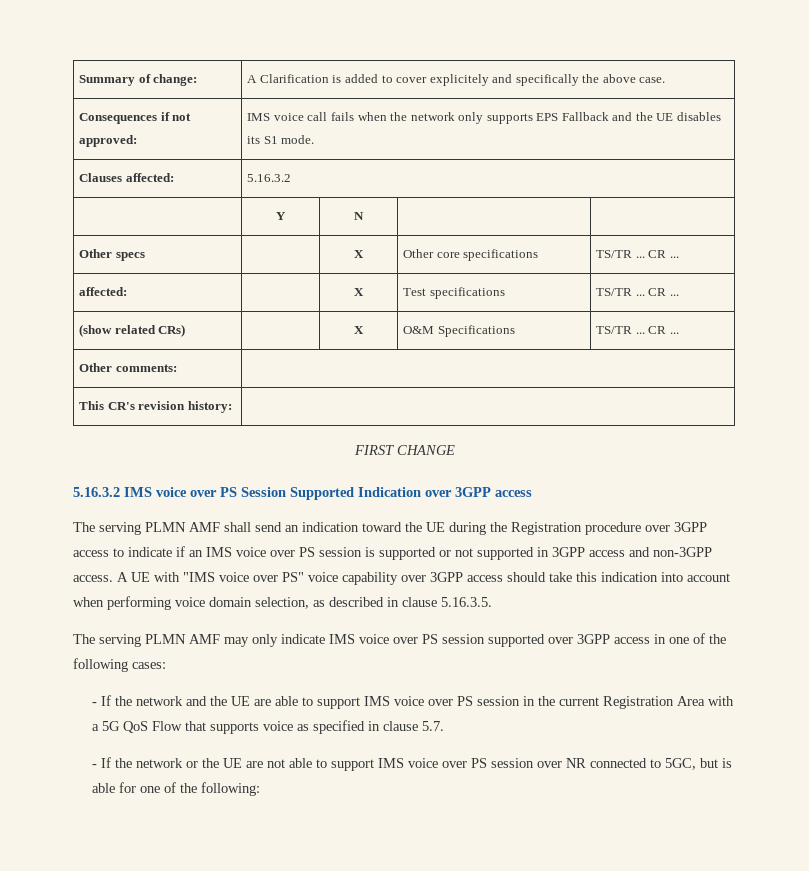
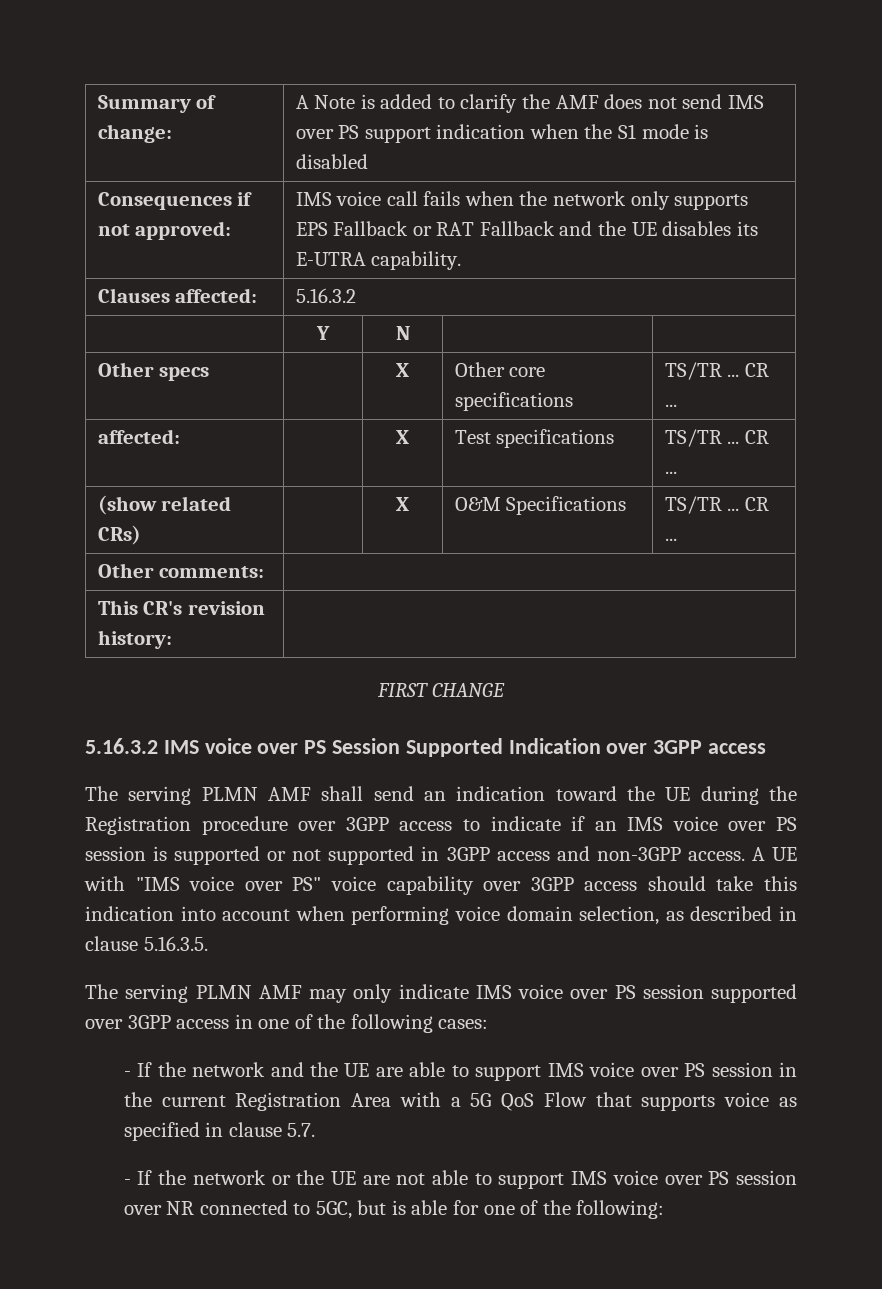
- Summary of change: | A Clarification is added to cover explicitely and specifically the above case.
+ Summary of change: | A Note is added to clarify the AMF does not send IMS over PS support indication when the S1 mode is disabled
- Consequences if not approved: | IMS voice call fails when the network only supports EPS Fallback and the UE disables its S1 mode.
+ Consequences if not approved: | IMS voice call fails when the network only supports EPS Fallback or RAT Fallback and the UE disables its E-UTRA capability.

